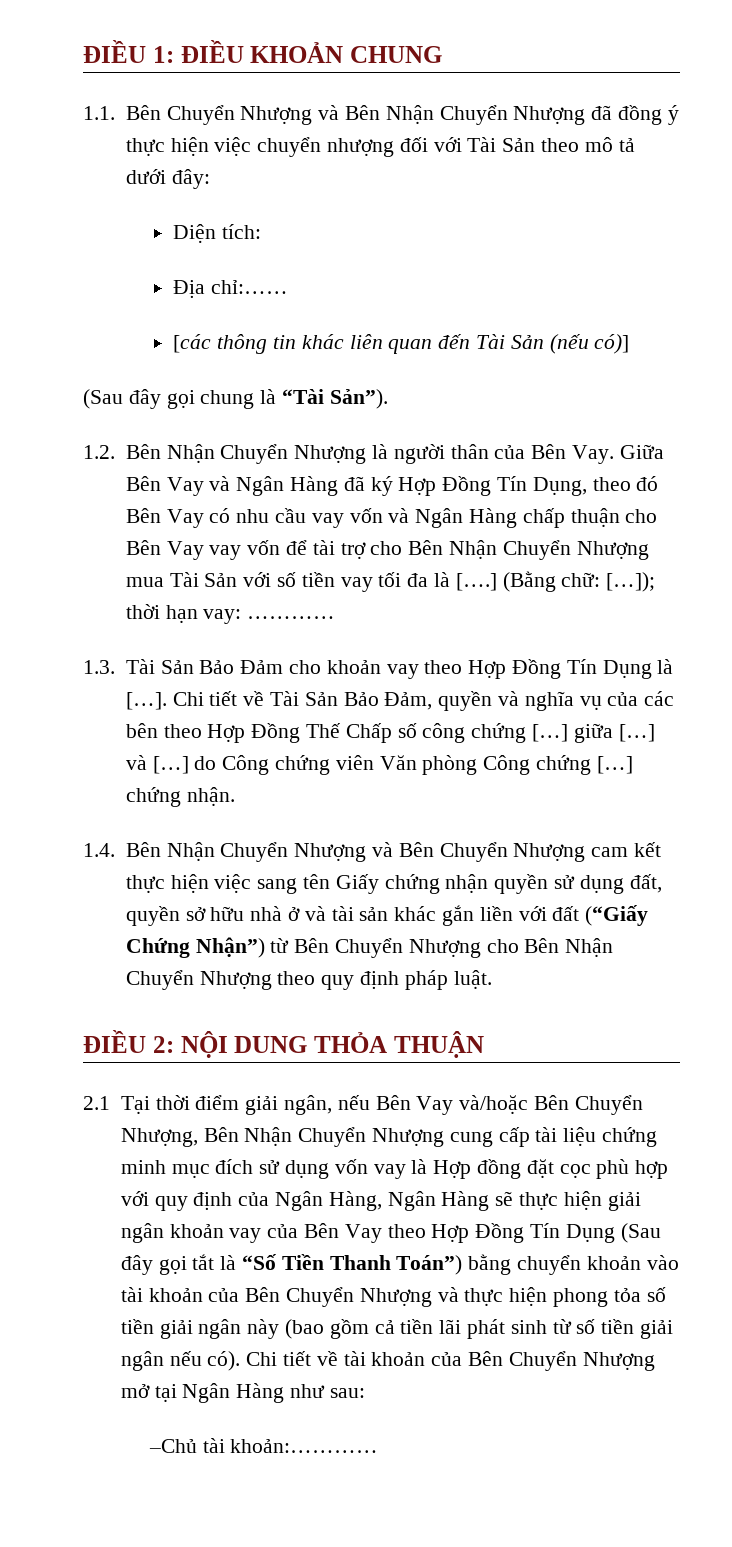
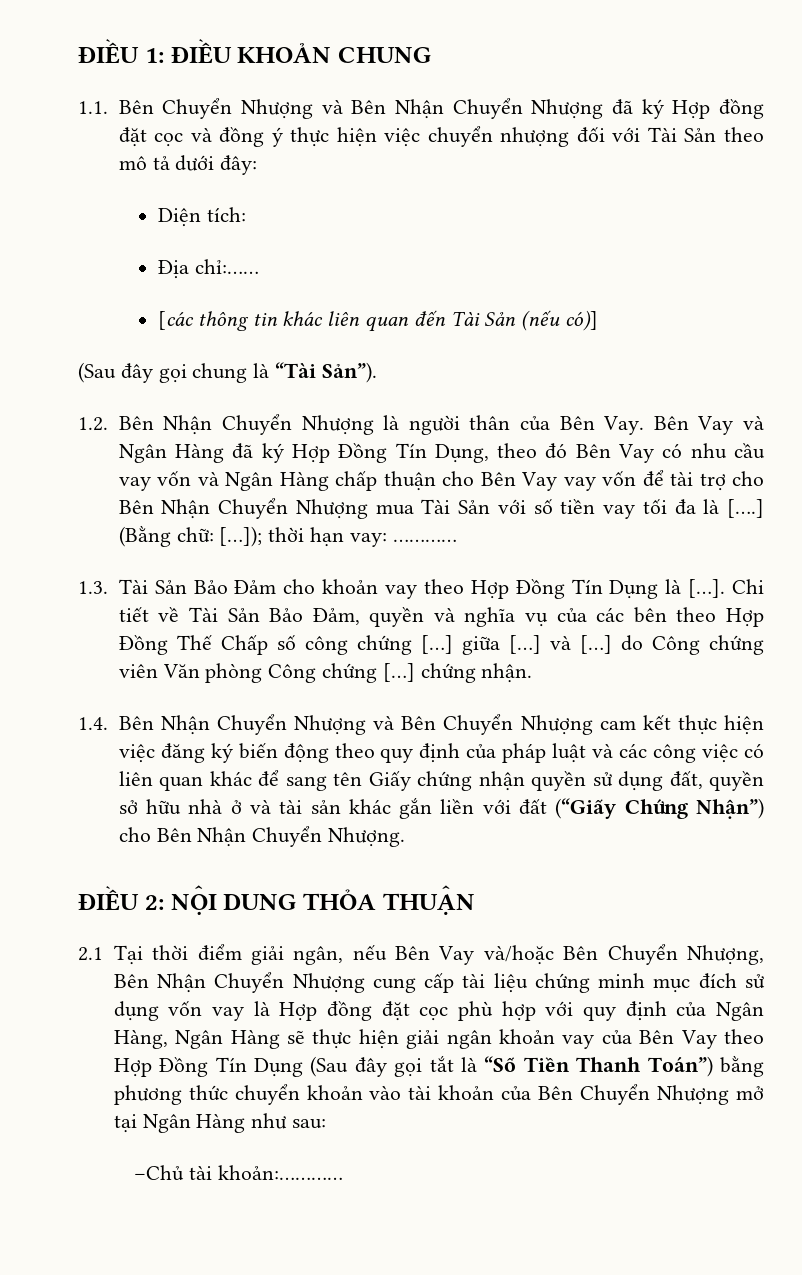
- 1.1. Bên Chuyển Nhượng và Bên Nhận Chuyển Nhượng đã đồng ý thực hiện việc chuyển nhượng đối với Tài Sản theo mô tả dưới đây:
+ 1.1. Bên Chuyển Nhượng và Bên Nhận Chuyển Nhượng đã ký Hợp đồng đặt cọc và đồng ý thực hiện việc chuyển nhượng đối với Tài Sản theo mô tả dưới đây:
- 1.2. Bên Nhận Chuyển Nhượng là người thân của Bên Vay. Giữa Bên Vay và Ngân Hàng đã ký Hợp Đồng Tín Dụng, theo đó Bên Vay có nhu cầu vay vốn và Ngân Hàng chấp thuận cho Bên Vay vay vốn để tài trợ cho Bên Nhận Chuyển Nhượng mua Tài Sản với số tiền vay tối đa là [….]
+ 1.2. Bên Nhận Chuyển Nhượng là người thân của Bên Vay. Bên Vay và Ngân Hàng đã ký Hợp Đồng Tín Dụng, theo đó Bên Vay có nhu cầu vay vốn và Ngân Hàng chấp thuận cho Bên Vay vay vốn để tài trợ cho Bên Nhận Chuyển Nhượng mua Tài Sản với số tiền vay tối đa là [….]
- 1.4. Bên Nhận Chuyển Nhượng và Bên Chuyển Nhượng cam kết thực hiện việc sang tên Giấy chứng nhận quyền sử dụng đất, quyền sở hữu nhà ở và tài sản khác gắn liền với đất (“Giấy Chứng Nhận”) từ Bên Chuyển Nhượng cho Bên Nhận Chuyển Nhượng theo quy định pháp luật.
+ 1.4. Bên Nhận Chuyển Nhượng và Bên Chuyển Nhượng cam kết thực hiện việc đăng ký biến động theo quy định của pháp luật và các công việc có liên quan khác để sang tên Giấy chứng nhận quyền sử dụng đất, quyền sở hữu nhà ở và tài sản khác gắn liền với đất (“Giấy Chứng Nhận”) cho Bên Nhận Chuyển Nhượng.
- 2.1 Tại thời điểm giải ngân, nếu Bên Vay và/hoặc Bên Chuyển Nhượng, Bên Nhận Chuyển Nhượng cung cấp tài liệu chứng minh mục đích sử dụng vốn vay là Hợp đồng đặt cọc phù hợp với quy định của Ngân Hàng, Ngân Hàng sẽ thực hiện giải ngân khoản vay của Bên Vay theo Hợp Đồng Tín Dụng (Sau đây gọi tắt là “Số Tiền Thanh Toán”) bằng chuyển khoản vào tài khoản của Bên Chuyển Nhượng và thực hiện phong tỏa số tiền giải ngân này (bao gồm cả tiền lãi phát sinh từ số tiền giải ngân nếu có). Chi tiết về tài khoản của Bên Chuyển Nhượng mở tại Ngân Hàng như sau:
+ 2.1 Tại thời điểm giải ngân, nếu Bên Vay và/hoặc Bên Chuyển Nhượng, Bên Nhận Chuyển Nhượng cung cấp tài liệu chứng minh mục đích sử dụng vốn vay là Hợp đồng đặt cọc phù hợp với quy định của Ngân Hàng, Ngân Hàng sẽ thực hiện giải ngân khoản vay của Bên Vay theo Hợp Đồng Tín Dụng (Sau đây gọi tắt là “Số Tiền Thanh Toán”) bằng phương thức chuyển khoản vào tài khoản của Bên Chuyển Nhượng mở tại Ngân Hàng như sau:

